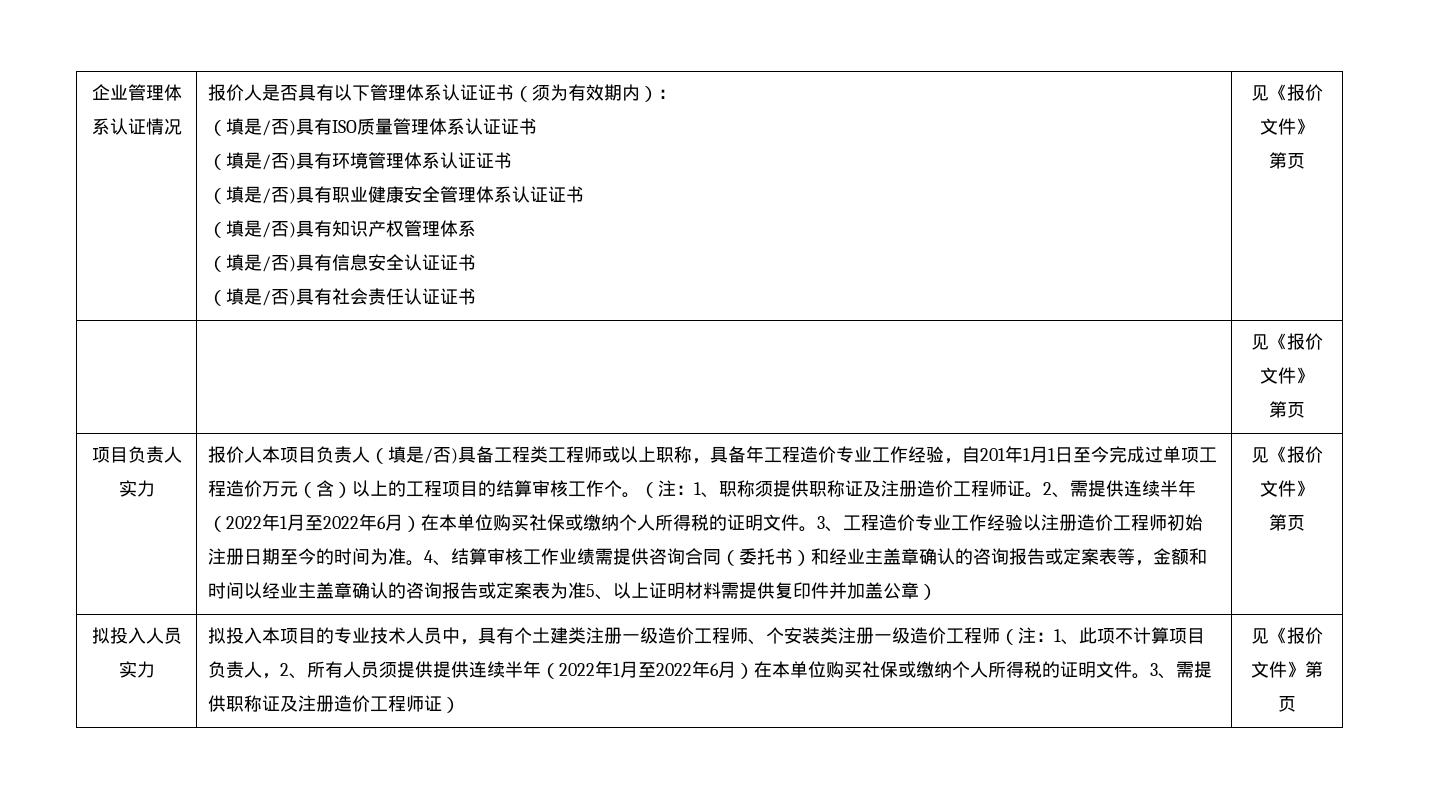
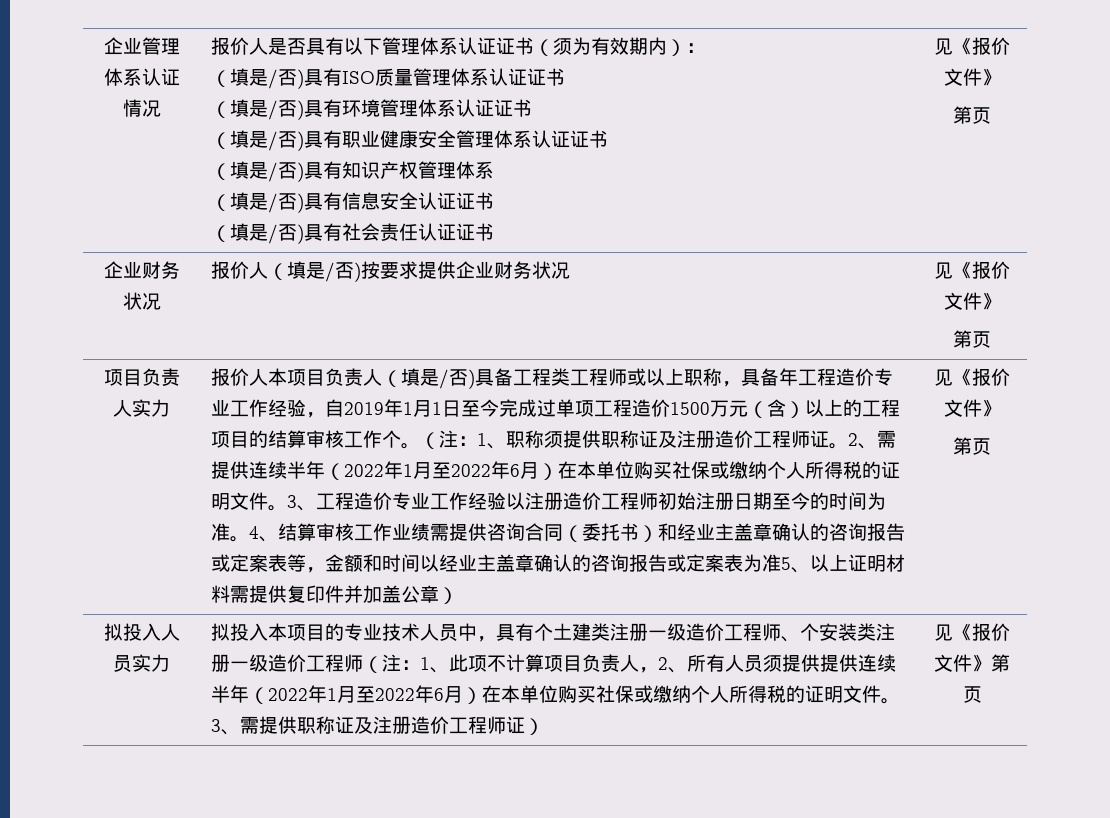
- | | 见《报价文件》
+ 企业财务状况 | 报价人（填是/否)按要求提供企业财务状况 | 见《报价文件》
- 报价人本项目负责人（填是/否)具备工程类工程师或以上职称，具备年工程造价专业工作经验，自201年1月1日至今完成过单项工程造价万元（含）以上的工程项目的结算审核工作个。
+ 报价人本项目负责人（填是/否)具备工程类工程师或以上职称，具备年工程造价专业工作经验，自2019年1月1日至今完成过单项工程造价1500万元（含）以上的工程项目的结算审核工作个。

